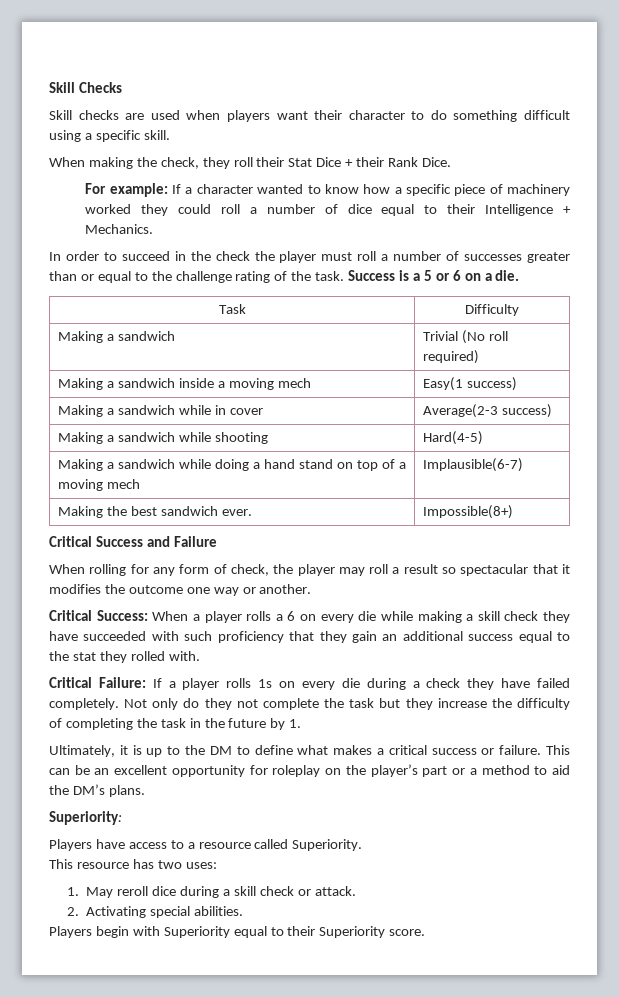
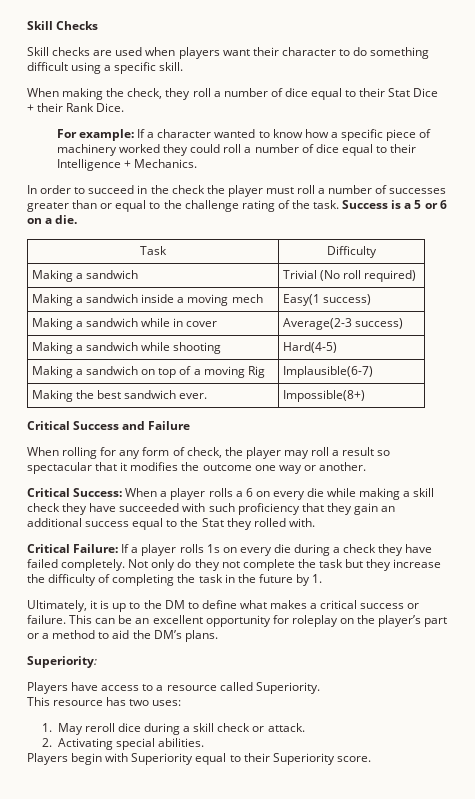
- When making the check, they roll their Stat Dice + their Rank Dice.
+ When making the check, they roll a number of dice equal to their Stat Dice + their Rank Dice.
- Making a sandwich while doing a hand stand on top of a moving mech | Implausible(6-7)
+ Making a sandwich on top of a moving Rig | Implausible(6-7)
- Critical Success: When a player rolls a 6 on every die while making a skill check they have succeeded with such proficiency that they gain an additional success equal to the stat they rolled with.
+ Critical Success: When a player rolls a 6 on every die while making a skill check they have succeeded with such proficiency that they gain an additional success equal to the Stat they rolled with.

